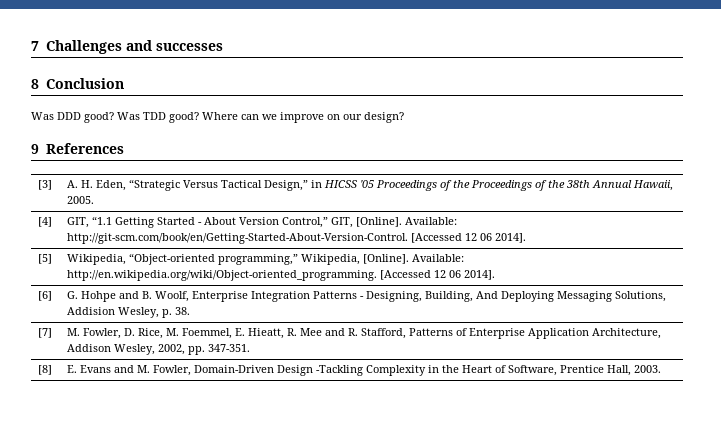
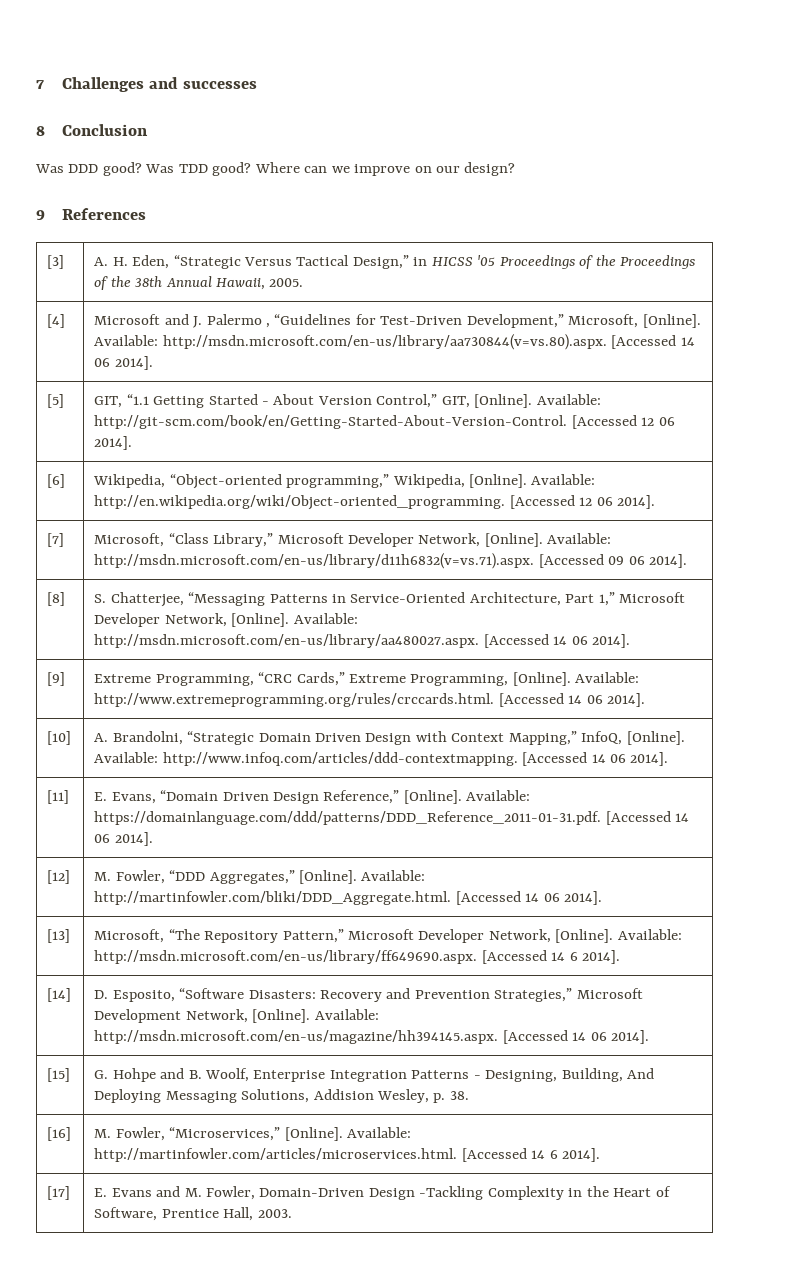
- [4] | GIT, “1.1 Getting Started - About Version Control,” GIT, [Online]. Available: http://git-scm.com/book/en/Getting-Started-About-Version-Control. [Accessed 12 06 2014].
+ [4] | Microsoft and J. Palermo , “Guidelines for Test-Driven Development,” Microsoft, [Online]. Available: http://msdn.microsoft.com/en-us/library/aa730844(v=vs.80).aspx. [Accessed 14 06 2014].
+ [5] | GIT, “1.1 Getting Started - About Version Control,” GIT, [Online]. Available: http://git-scm.com/book/en/Getting-Started-About-Version-Control. [Accessed 12 06 2014].
- [5] | Wikipedia, “Object-oriented programming,” Wikipedia, [Online]. Available: http://en.wikipedia.org/wiki/Object-oriented_programming. [Accessed 12 06 2014].
+ [6] | Wikipedia, “Object-oriented programming,” Wikipedia, [Online]. Available: http://en.wikipedia.org/wiki/Object-oriented_programming. [Accessed 12 06 2014].
- [6] | G. Hohpe and B. Woolf, Enterprise Integration Patterns - Designing, Building, And Deploying Messaging Solutions, Addision Wesley, p. 38.
+ [7] | Microsoft, “Class Library,” Microsoft Developer Network, [Online]. Available: http://msdn.microsoft.com/en-us/library/d11h6832(v=vs.71).aspx. [Accessed 09 06 2014].
+ [8] | S. Chatterjee, “Messaging Patterns in Service-Oriented Architecture, Part 1,” Microsoft Developer Network, [Online]. Available: http://msdn.microsoft.com/en-us/library/aa480027.aspx. [Accessed 14 06 2014].
+ [9] | Extreme Programming, “CRC Cards,” Extreme Programming, [Online]. Available: http://www.extremeprogramming.org/rules/crccards.html. [Accessed 14 06 2014].
+ [10] | A. Brandolni, “Strategic Domain Driven Design with Context Mapping,” InfoQ, [Online]. Available: http://www.infoq.com/articles/ddd-contextmapping. [Accessed 14 06 2014].
+ [11] | E. Evans, “Domain Driven Design Reference,” [Online]. Available: https://domainlanguage.com/ddd/patterns/DDD_Reference_2011-01-31.pdf. [Accessed 14 06 2014].
+ [12] | M. Fowler, “DDD Aggregates,” [Online]. Available: http://martinfowler.com/bliki/DDD_Aggregate.html. [Accessed 14 06 2014].
+ [13] | Microsoft, “The Repository Pattern,” Microsoft Developer Network, [Online]. Available: http://msdn.microsoft.com/en-us/library/ff649690.aspx. [Accessed 14 6 2014].
+ [14] | D. Esposito, “Software Disasters: Recovery and Prevention Strategies,” Microsoft Development Network, [Online]. Available: http://msdn.microsoft.com/en-us/magazine/hh394145.aspx. [Accessed 14 06 2014].
+ [15] | G. Hohpe and B. Woolf, Enterprise Integration Patterns - Designing, Building, And Deploying Messaging Solutions, Addision Wesley, p. 38.
- [7] | M. Fowler, D. Rice, M. Foemmel, E. Hieatt, R. Mee and R. Stafford, Patterns of Enterprise Application Architecture, Addison Wesley, 2002, pp. 347-351.
- [8] | E. Evans and M. Fowler, Domain-Driven Design -Tackling Complexity in the Heart of Software, Prentice Hall, 2003.
+ [16] | M. Fowler, “Microservices,” [Online]. Available: http://martinfowler.com/articles/microservices.html. [Accessed 14 6 2014].
+ [17] | E. Evans and M. Fowler, Domain-Driven Design -Tackling Complexity in the Heart of Software, Prentice Hall, 2003.

